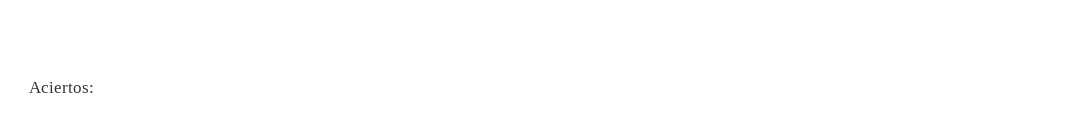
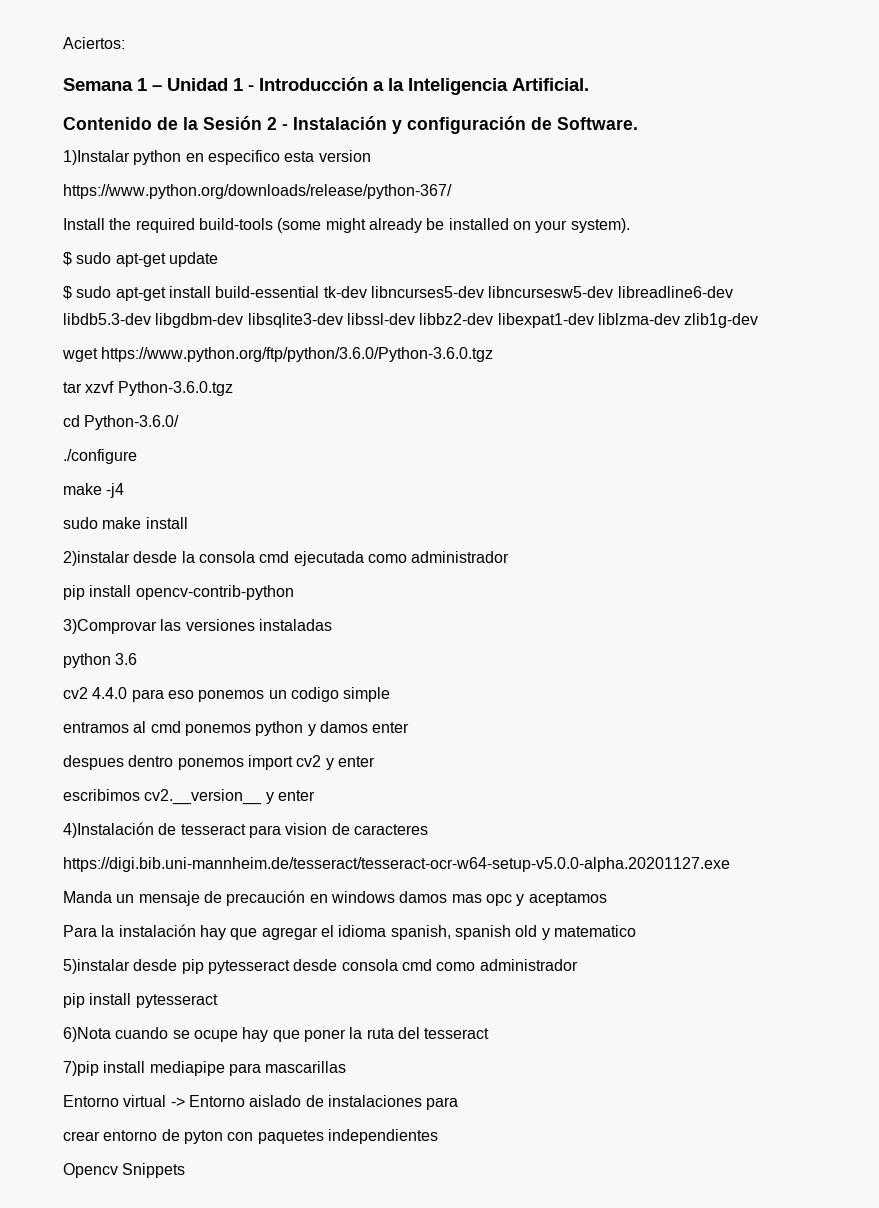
+ Semana 1 – Unidad 1 - Introducción a la Inteligencia Artificial.
+ Contenido de la Sesión 2 - Instalación y configuración de Software.
+ 1)Instalar python en especifico esta version
+ https://www.python.org/downloads/release/python-367/
+ Install the required build-tools (some might already be installed on your system).
+ $ sudo apt-get update
+ $ sudo apt-get install build-essential tk-dev libncurses5-dev libncursesw5-dev libreadline6-dev libdb5.3-dev libgdbm-dev libsqlite3-dev libssl-dev libbz2-dev libexpat1-dev liblzma-dev zlib1g-dev
+ wget https://www.python.org/ftp/python/3.6.0/Python-3.6.0.tgz
+ tar xzvf Python-3.6.0.tgz
+ cd Python-3.6.0/
+ ./configure
+ make -j4
+ sudo make install
+ 2)instalar desde la consola cmd ejecutada como administrador
+ pip install opencv-contrib-python
+ 3)Comprovar las versiones instaladas
+ python 3.6
+ cv2 4.4.0 para eso ponemos un codigo simple
+ entramos al cmd ponemos python y damos enter
+ despues dentro ponemos import cv2 y enter
+ escribimos cv2.__version__ y enter
+ 4)Instalación de tesseract para vision de caracteres
+ https://digi.bib.uni-mannheim.de/tesseract/tesseract-ocr-w64-setup-v5.0.0-alpha.20201127.exe
+ Manda un mensaje de precaución en windows damos mas opc y aceptamos
+ Para la instalación hay que agregar el idioma spanish, spanish old y matematico
+ 5)instalar desde pip pytesseract desde consola cmd como administrador
+ pip install pytesseract
+ 6)Nota cuando se ocupe hay que poner la ruta del tesseract
+ 7)pip install mediapipe para mascarillas
+ Entorno virtual -> Entorno aislado de instalaciones para
+ crear entorno de pyton con paquetes independientes
+ Opencv Snippets

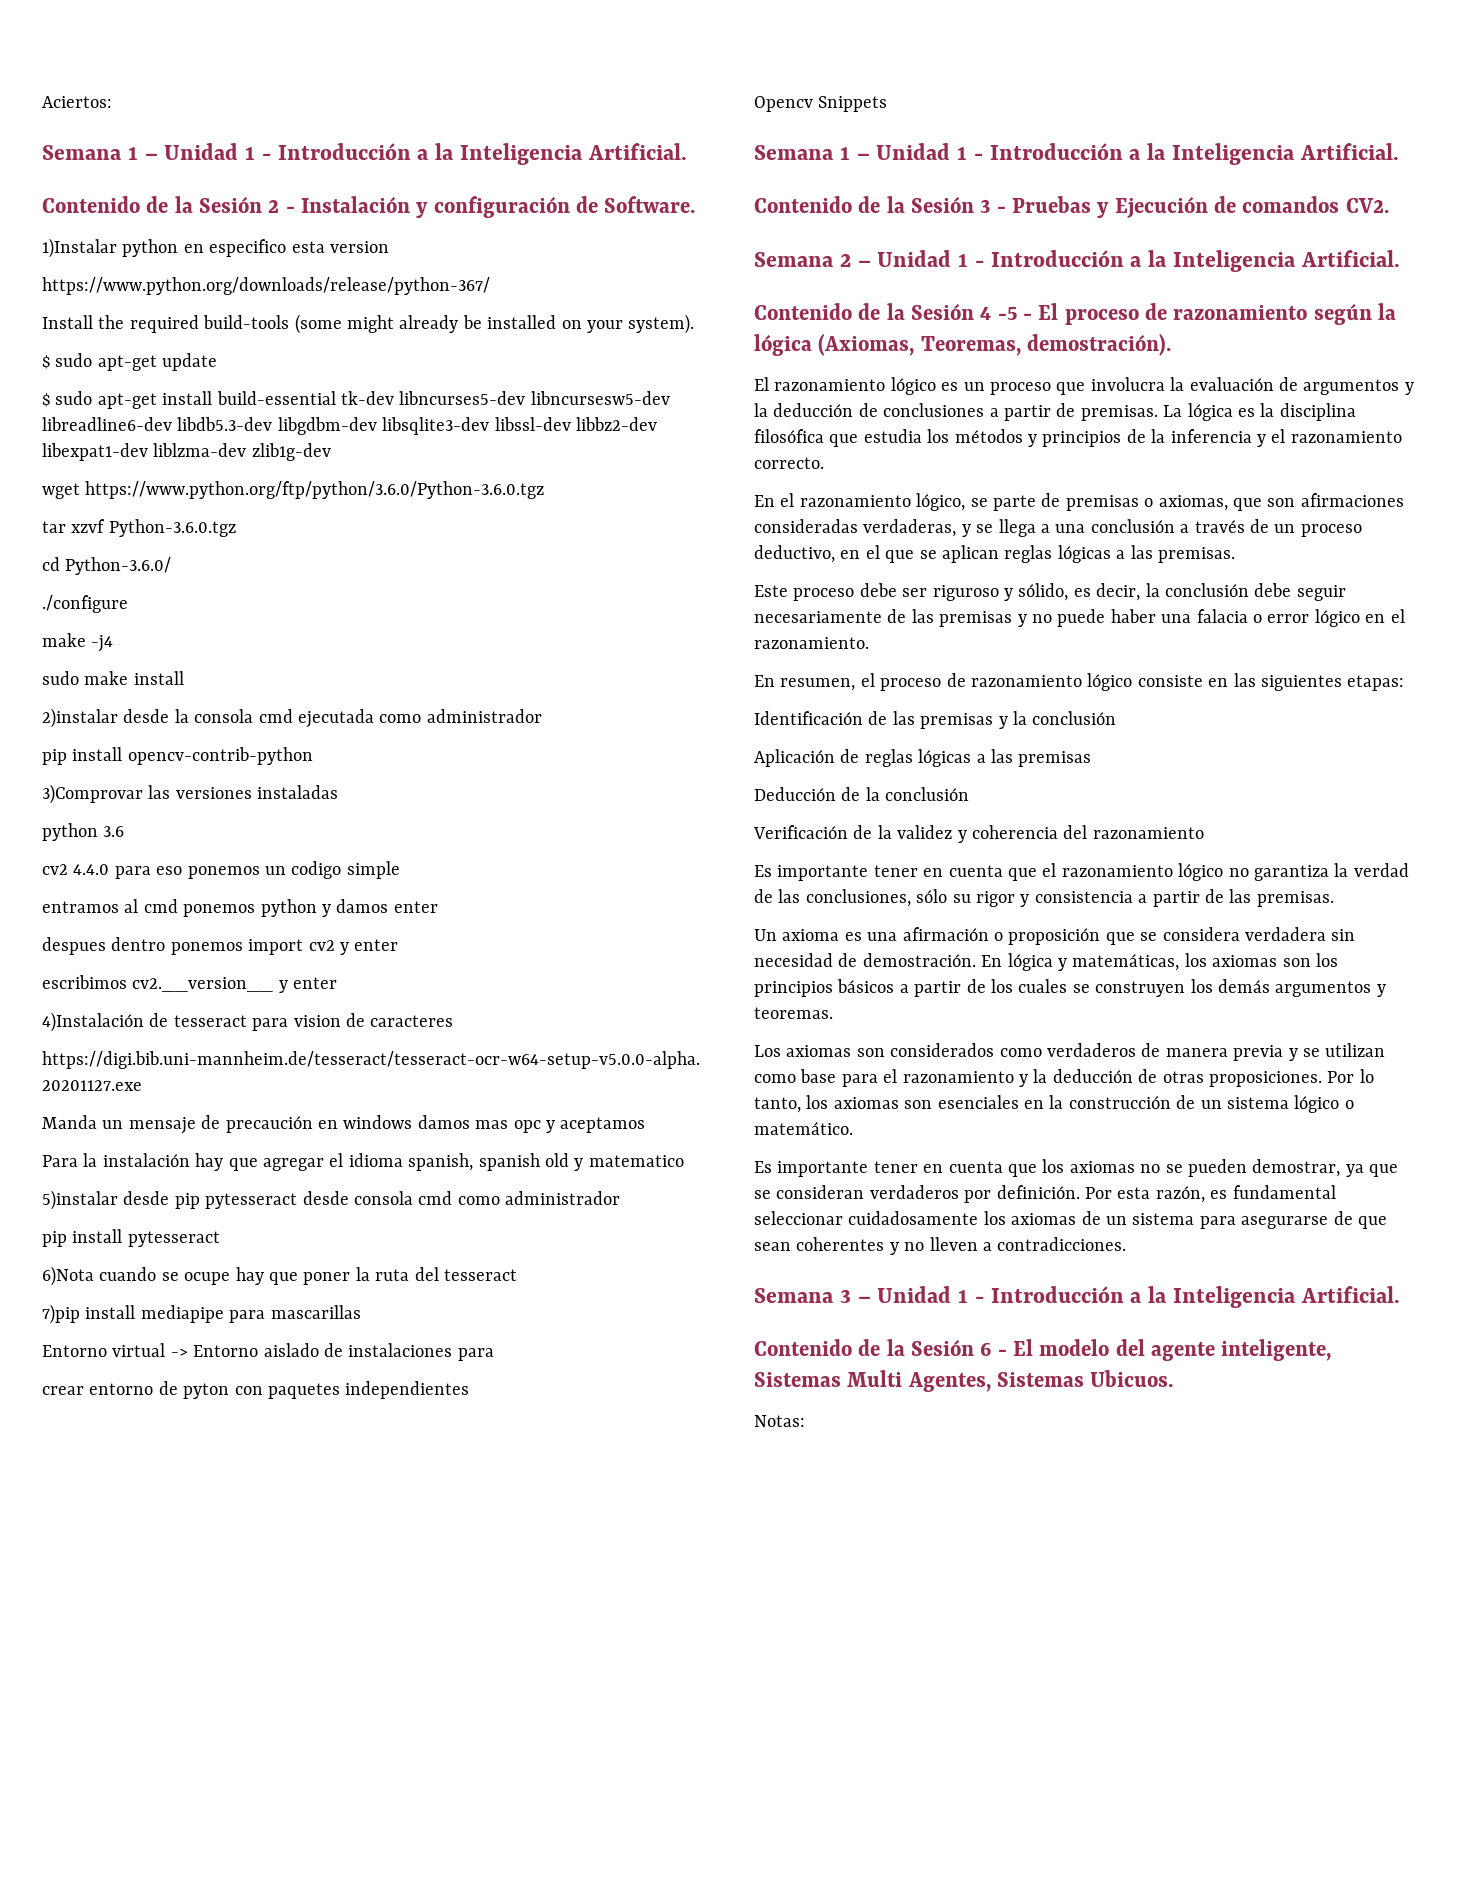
  Opencv Snippets
+ Semana 1 – Unidad 1 - Introducción a la Inteligencia Artificial.
+ Contenido de la Sesión 3 - Pruebas y Ejecución de comandos CV2.
+ Semana 2 – Unidad 1 - Introducción a la Inteligencia Artificial.
+ Contenido de la Sesión 4 -5 - El proceso de razonamiento según la lógica (Axiomas, Teoremas, demostración).
+ El razonamiento lógico es un proceso que involucra la evaluación de argumentos y la deducción de conclusiones a partir de premisas. La lógica es la disciplina filosófica que estudia los métodos y principios de la inferencia y el razonamiento correcto.
+ En el razonamiento lógico, se parte de premisas o axiomas, que son afirmaciones consideradas verdaderas, y se llega a una conclusión a través de un proceso deductivo, en el que se aplican reglas lógicas a las premisas.
+ Este proceso debe ser riguroso y sólido, es decir, la conclusión debe seguir necesariamente de las premisas y no puede haber una falacia o error lógico en el razonamiento.
+ En resumen, el proceso de razonamiento lógico consiste en las siguientes etapas:
+ Identificación de las premisas y la conclusión
+ Aplicación de reglas lógicas a las premisas
+ Deducción de la conclusión
+ Verificación de la validez y coherencia del razonamiento
+ Es importante tener en cuenta que el razonamiento lógico no garantiza la verdad de las conclusiones, sólo su rigor y consistencia a partir de las premisas.
+ Un axioma es una afirmación o proposición que se considera verdadera sin necesidad de demostración. En lógica y matemáticas, los axiomas son los principios básicos a partir de los cuales se construyen los demás argumentos y teoremas.
+ Los axiomas son considerados como verdaderos de manera previa y se utilizan como base para el razonamiento y la deducción de otras proposiciones. Por lo tanto, los axiomas son esenciales en la construcción de un sistema lógico o matemático.
+ Es importante tener en cuenta que los axiomas no se pueden demostrar, ya que se consideran verdaderos por definición. Por esta razón, es fundamental seleccionar cuidadosamente los axiomas de un sistema para asegurarse de que sean coherentes y no lleven a contradicciones.
+ Semana 3 – Unidad 1 - Introducción a la Inteligencia Artificial.
+ Contenido de la Sesión 6 - El modelo del agente inteligente, Sistemas Multi Agentes, Sistemas Ubicuos.
+ Notas:

